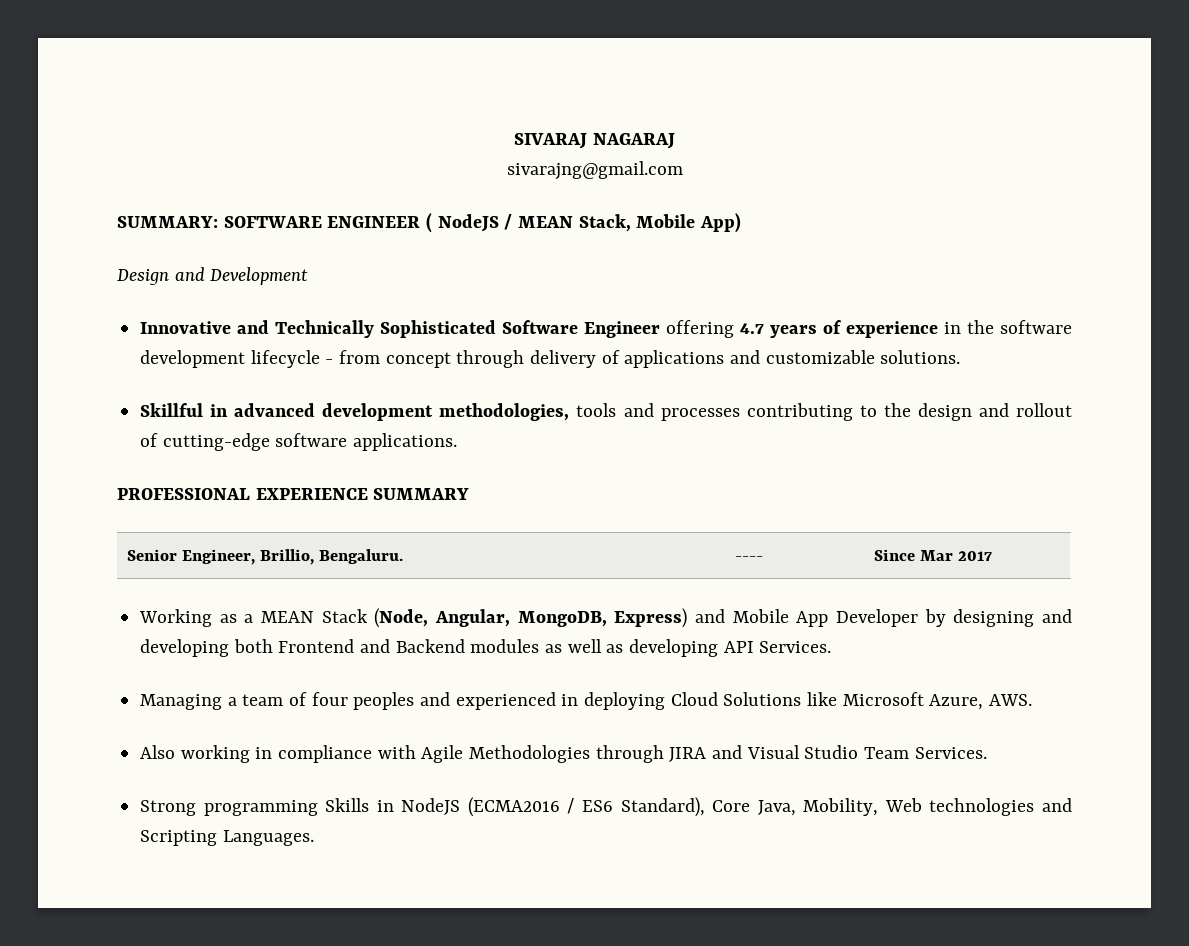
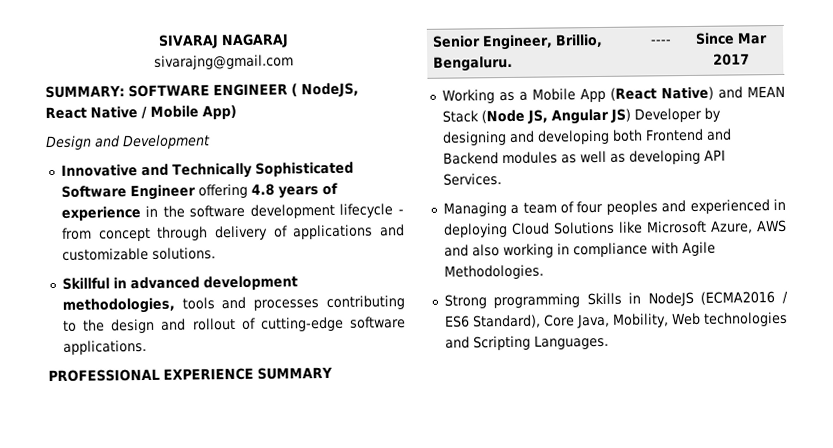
- SUMMARY: SOFTWARE ENGINEER ( NodeJS / MEAN Stack, Mobile App)
+ SUMMARY: SOFTWARE ENGINEER ( NodeJS, React Native / Mobile App)
- Innovative and Technically Sophisticated Software Engineer offering 4.7 years of experience in the software development lifecycle - from concept through delivery of applications and customizable solutions.
+ Innovative and Technically Sophisticated Software Engineer offering 4.8 years of experience in the software development lifecycle - from concept through delivery of applications and customizable solutions.
- Working as a MEAN Stack (Node, Angular, MongoDB, Express) and Mobile App Developer by designing and developing both Frontend and Backend modules as well as developing API Services.
+ Working as a Mobile App (React Native) and MEAN Stack (Node JS, Angular JS) Developer by designing and developing both Frontend and Backend modules as well as developing API Services.
- Managing a team of four peoples and experienced in deploying Cloud Solutions like Microsoft Azure, AWS.
- Also working in compliance with Agile Methodologies through JIRA and Visual Studio Team Services.
+ Managing a team of four peoples and experienced in deploying Cloud Solutions like Microsoft Azure, AWS and also working in compliance with Agile Methodologies.

